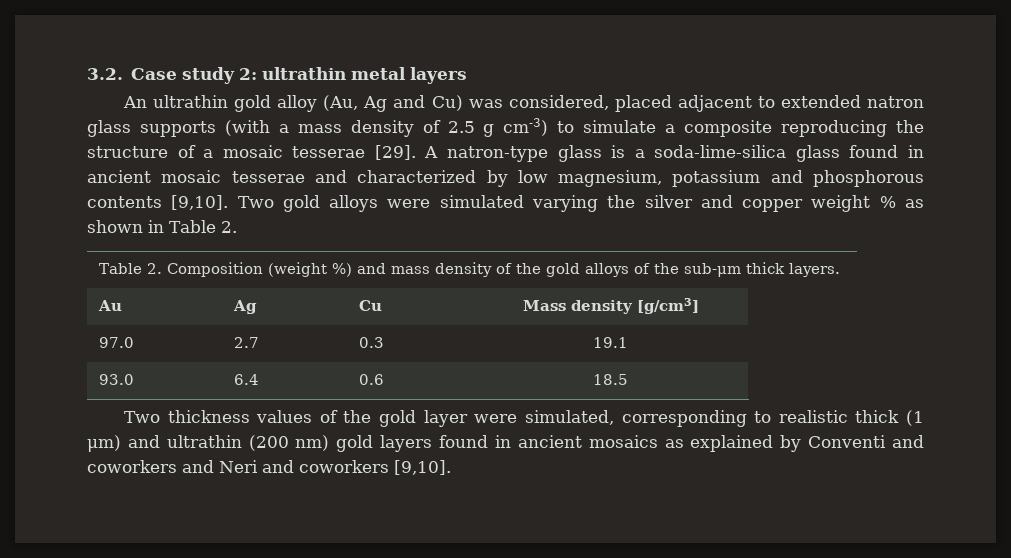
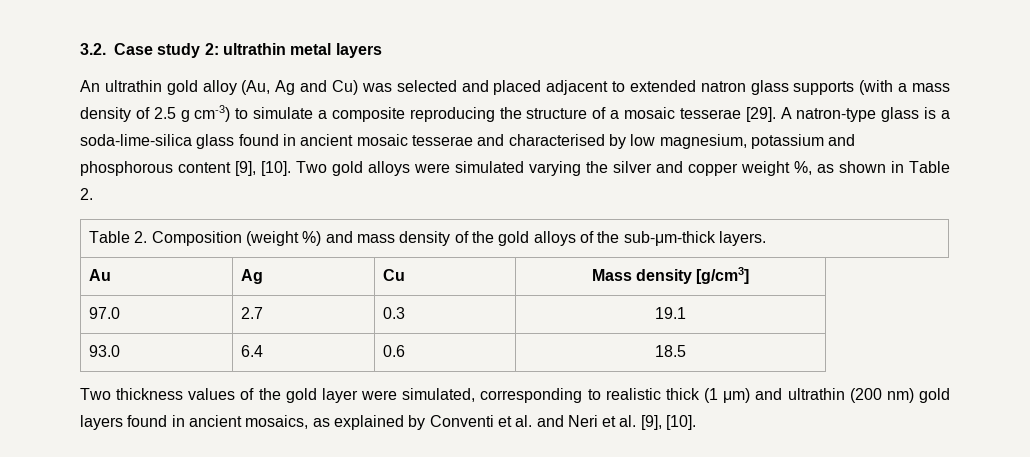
- An ultrathin gold alloy (Au, Ag and Cu) was considered, placed adjacent to extended natron glass supports (with a mass density of 2.5 g cm-3) to simulate a composite reproducing the structure of a mosaic tesserae [29].
+ An ultrathin gold alloy (Au, Ag and Cu) was selected and placed adjacent to extended natron glass supports (with a mass density of 2.5 g cm-3) to simulate a composite reproducing the structure of a mosaic tesserae [29].
- A natron-type glass is a soda-lime-silica glass found in ancient mosaic tesserae and characterized by low magnesium, potassium and phosphorous contents [9,10].
+ A natron-type glass is a soda-lime-silica glass found in ancient mosaic tesserae and characterised by low magnesium, potassium and phosphorous content [9], [10].
- Two gold alloys were simulated varying the silver and copper weight % as shown in Table 2.
+ Two gold alloys were simulated varying the silver and copper weight %, as shown in Table 2.
- Table 2. Composition (weight %) and mass density of the gold alloys of the sub-μm thick layers.
+ Table 2. Composition (weight %) and mass density of the gold alloys of the sub-μm-thick layers.
- Two thickness values of the gold layer were simulated, corresponding to realistic thick (1 μm) and ultrathin (200 nm) gold layers found in ancient mosaics as explained by Conventi and coworkers and Neri and coworkers [9,10].
+ Two thickness values of the gold layer were simulated, corresponding to realistic thick (1 μm) and ultrathin (200 nm) gold layers found in ancient mosaics, as explained by Conventi et al. and Neri et al. [9], [10].

